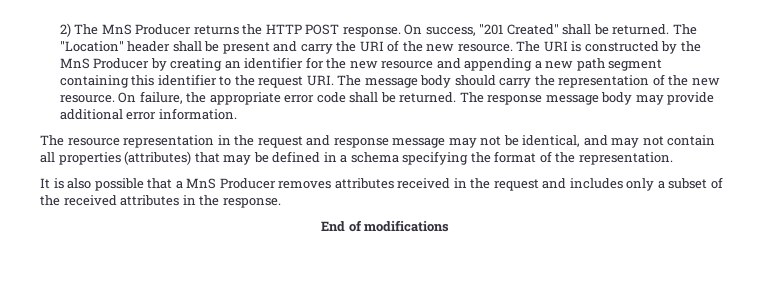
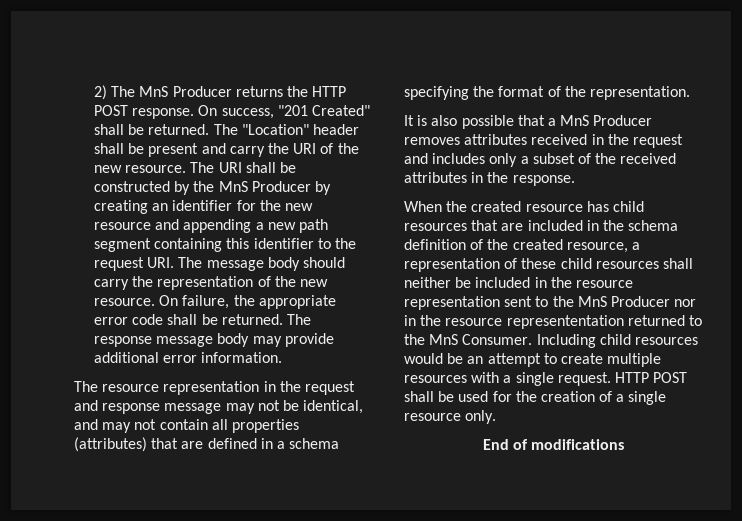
- The URI is constructed by the MnS Producer by creating an identifier for the new resource and appending a new path segment containing this identifier to the request URI. The message body should carry the representation of the new resource.
+ The URI shall be constructed by the MnS Producer by creating an identifier for the new resource and appending a new path segment containing this identifier to the request URI. The message body should carry the representation of the new resource.
- The resource representation in the request and response message may not be identical, and may not contain all properties (attributes) that may be defined in a schema specifying the format of the representation.
+ The resource representation in the request and response message may not be identical, and may not contain all properties (attributes) that are defined in a schema specifying the format of the representation.
+ When the created resource has child resources that are included in the schema definition of the created resource, a representation of these child resources shall neither be included in the resource representation sent to the MnS Producer nor in the resource represententation returned to the MnS Consumer. Including child resources would be an attempt to create multiple resources with a single request. HTTP POST shall be used for the creation of a single resource only.

